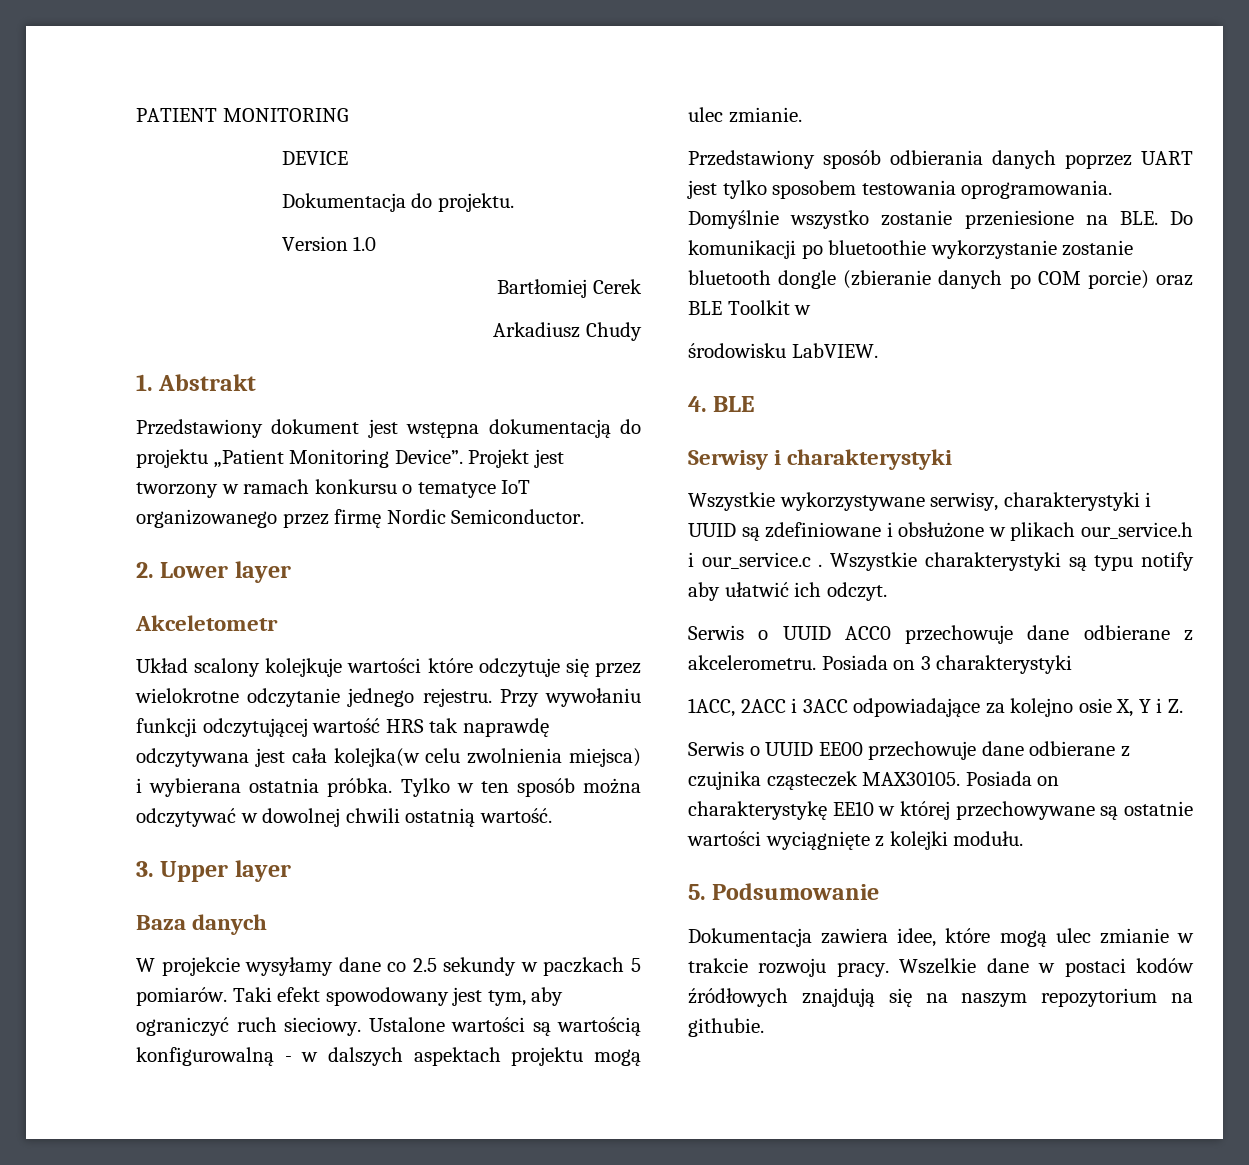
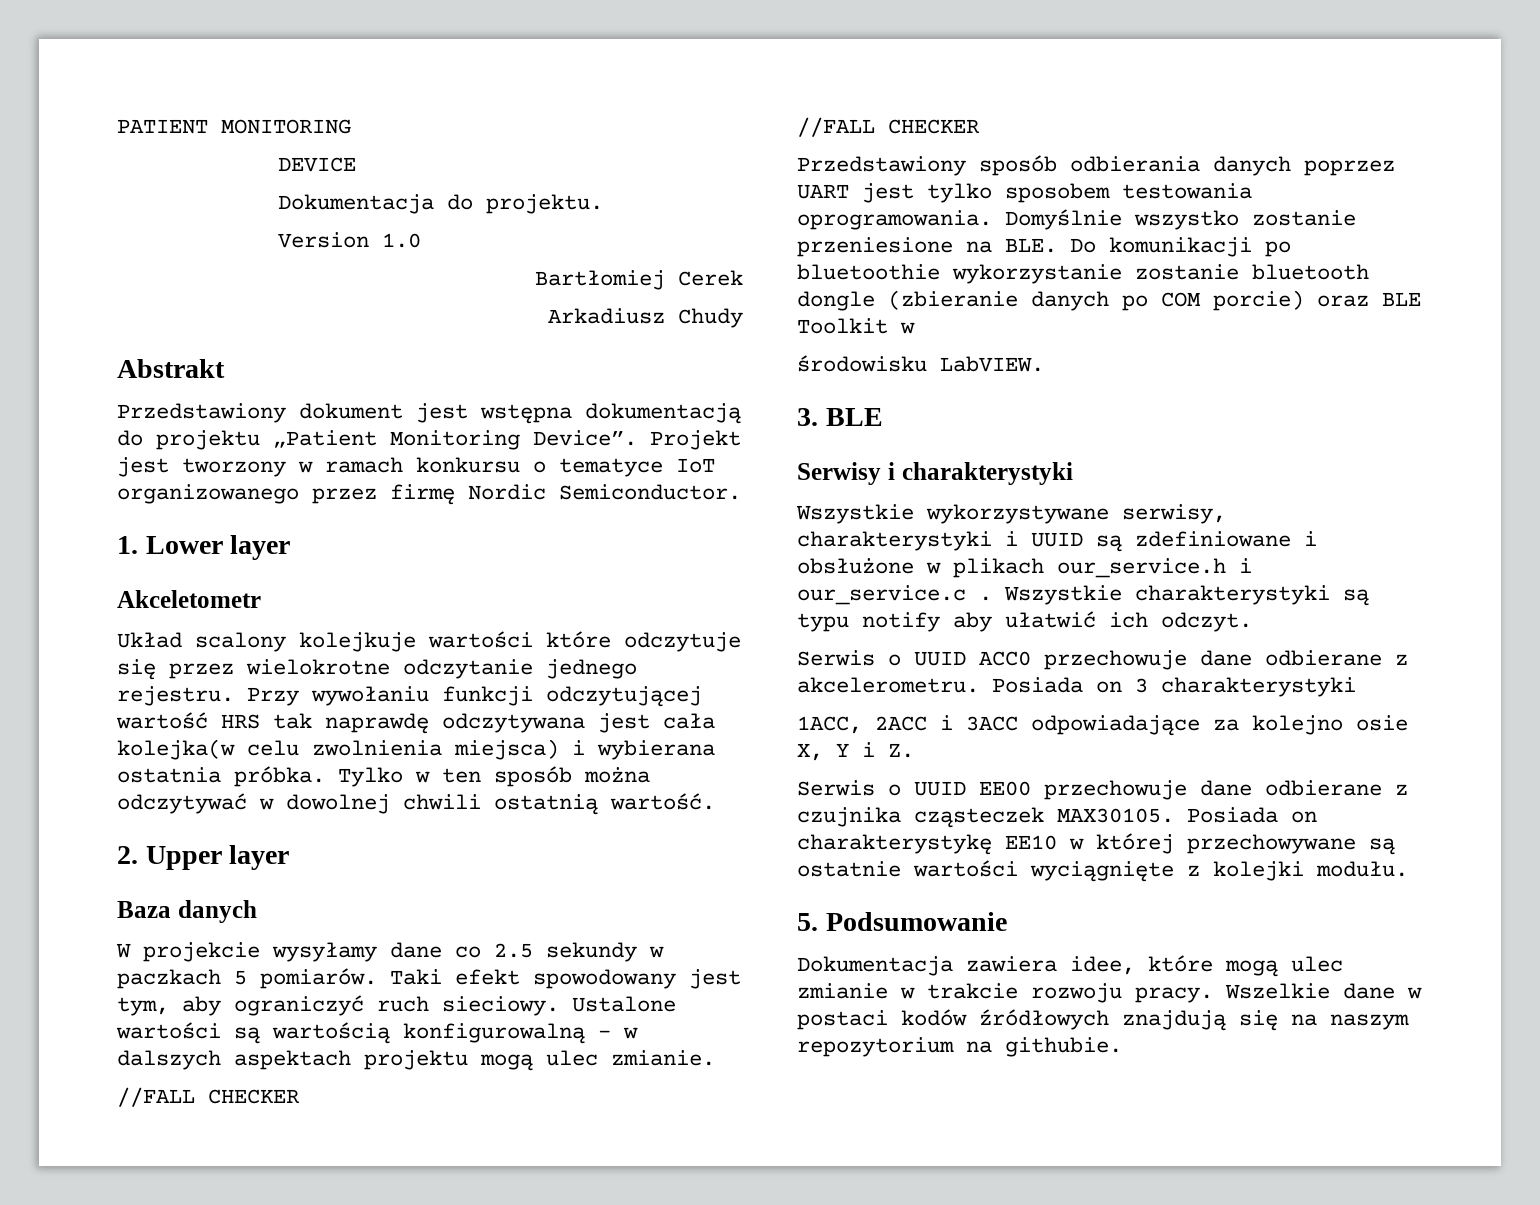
- 1. Abstrakt
+ Abstrakt
- 2. Lower layer
+ 1. Lower layer
- 3. Upper layer
+ 2. Upper layer
  Ustalone wartości są wartością konfigurowalną - w dalszych aspektach projektu mogą ulec zmianie.
+ //FALL CHECKER
+ //FALL CHECKER
- 4. BLE
+ 3. BLE

